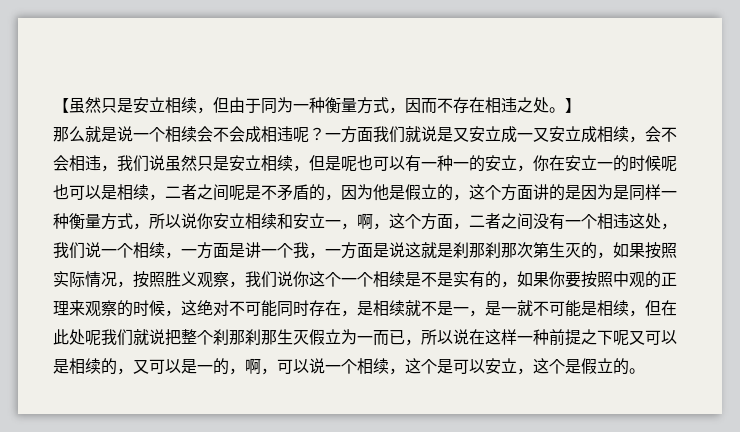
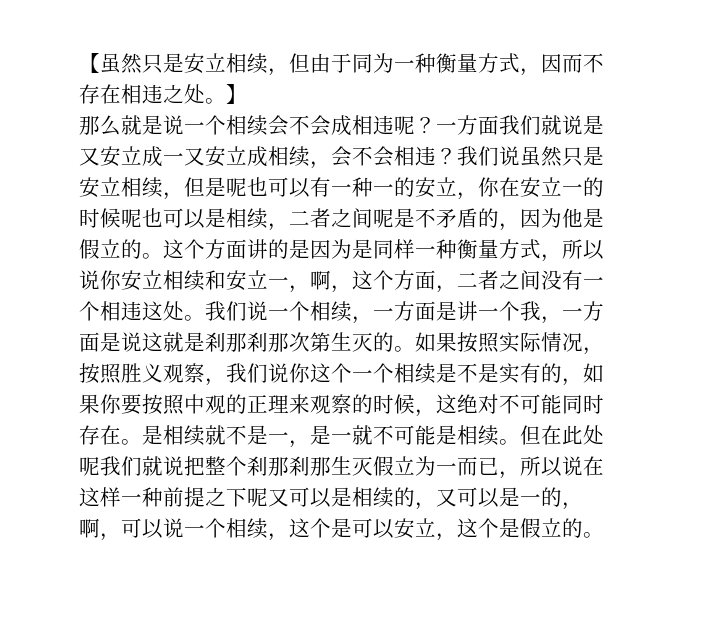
- 一方面我们就说是又安立成一又安立成相续，会不会相违，我们说虽然只是安立相续，但是呢也可以有一种一的安立，你在安立一的时候呢也可以是相续，二者之间呢是不矛盾的，因为他是假立的，这个方面讲的是因为是同样一种衡量方式，所以说你安立相续和安立一，啊，这个方面，二者之间没有一个相违这处，我们说一个相续，一方面是讲一个我，一方面是说这就是刹那刹那次第生灭的，如果按照实际情况，按照胜义观察，我们说你这个一个相续是不是实有的，如果你要按照中观的正理来观察的时候，这绝对不可能同时存在，是相续就不是一，是一就不可能是相续，但在此处呢我们就说把整个刹那刹那生灭假立为一而已，所以说在这样一种前提之下呢又可以是相续的，又可以是一的，啊，可以说一个相续，这个是可以安立，这个是假立的。
+ 一方面我们就说是又安立成一又安立成相续，会不会相违？我们说虽然只是安立相续，但是呢也可以有一种一的安立，你在安立一的时候呢也可以是相续，二者之间呢是不矛盾的，因为他是假立的。这个方面讲的是因为是同样一种衡量方式，所以说你安立相续和安立一，啊，这个方面，二者之间没有一个相违这处。我们说一个相续，一方面是讲一个我，一方面是说这就是刹那刹那次第生灭的。如果按照实际情况，按照胜义观察，我们说你这个一个相续是不是实有的，如果你要按照中观的正理来观察的时候，这绝对不可能同时存在。是相续就不是一，是一就不可能是相续。但在此处呢我们就说把整个刹那刹那生灭假立为一而已，所以说在这样一种前提之下呢又可以是相续的，又可以是一的，啊，可以说一个相续，这个是可以安立，这个是假立的。

